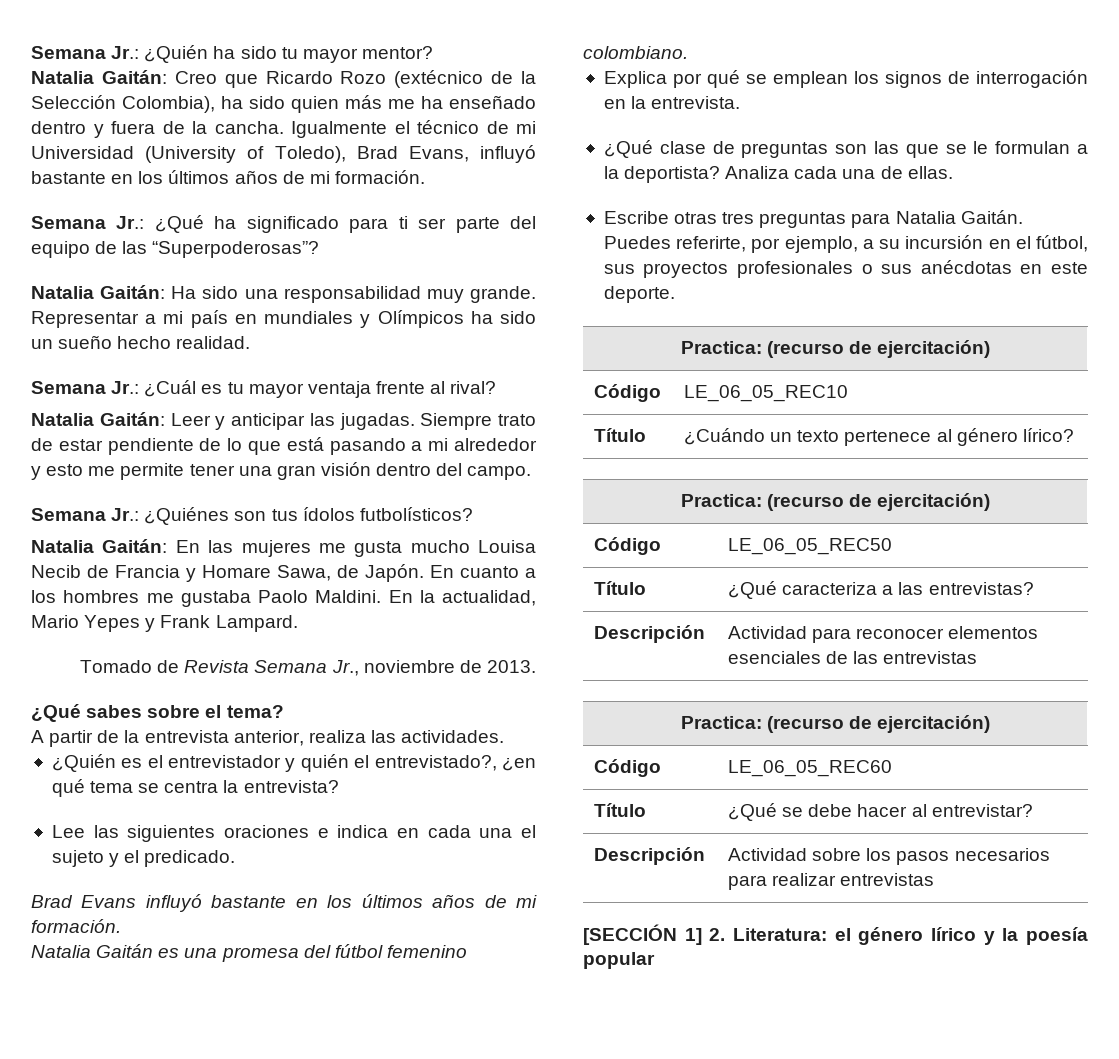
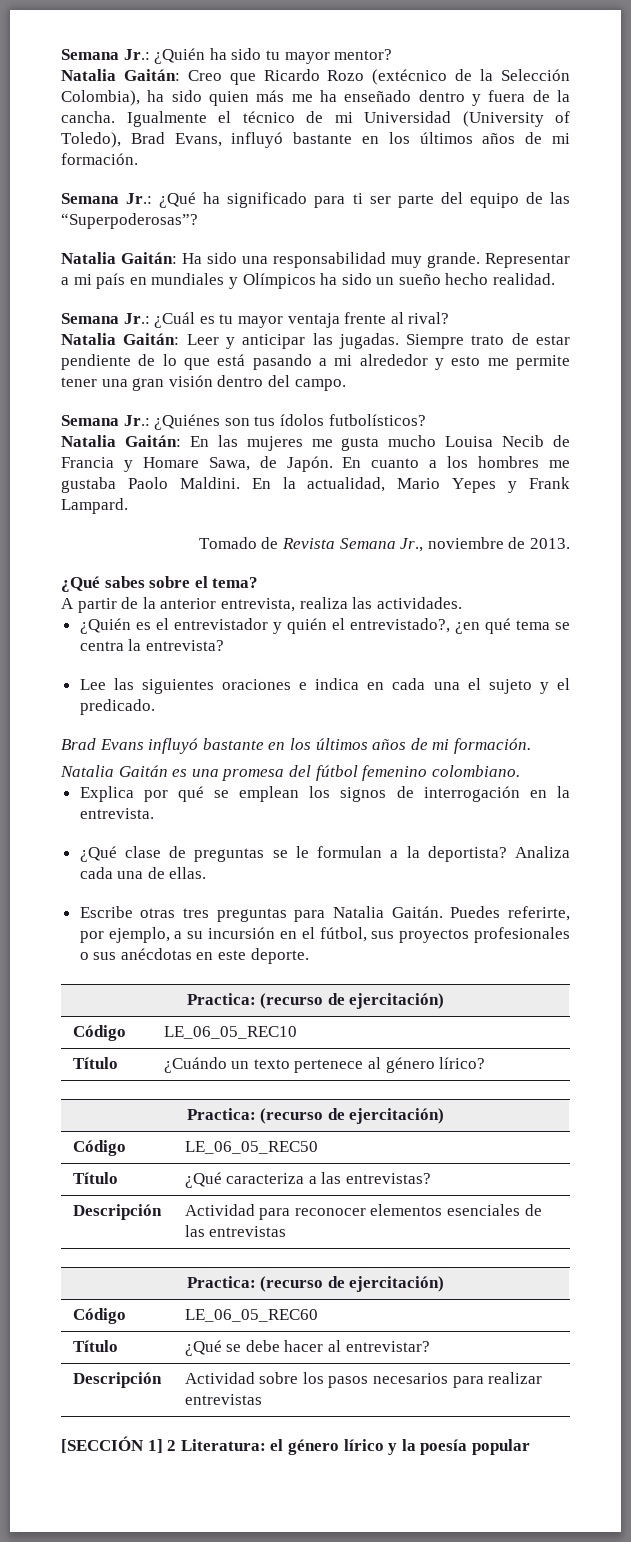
- A partir de la entrevista anterior, realiza las actividades.
+ A partir de la anterior entrevista, realiza las actividades.
- ¿Qué clase de preguntas son las que se le formulan a la deportista?
+ ¿Qué clase de preguntas se le formulan a la deportista?
- [SECCIÓN 1] 2. Literatura: el género lírico y la poesía popular
+ [SECCIÓN 1] 2 Literatura: el género lírico y la poesía popular

